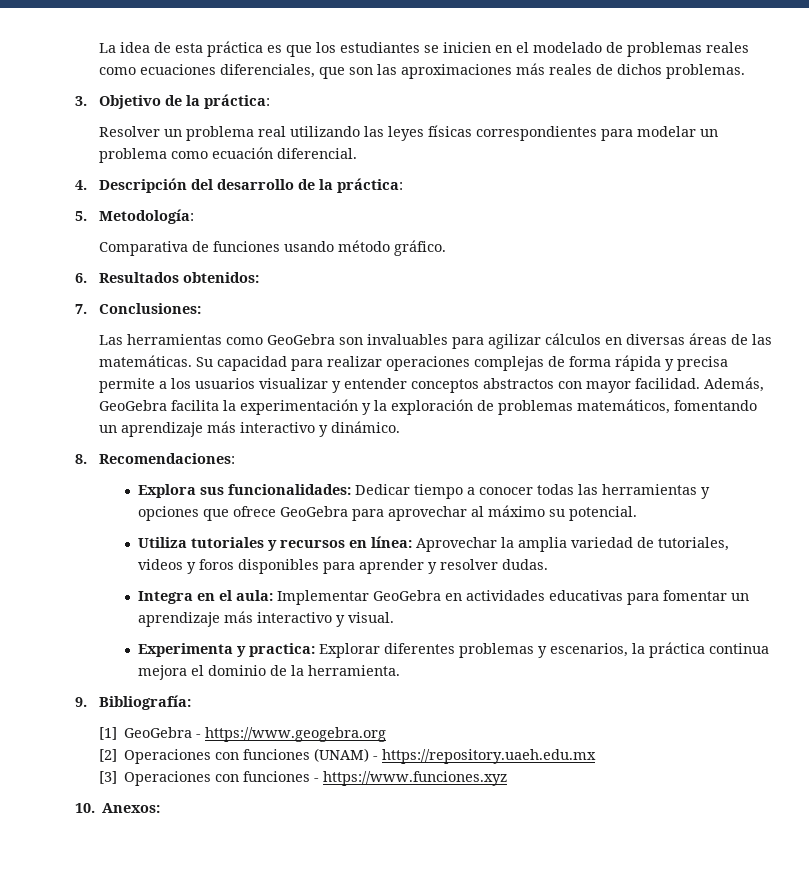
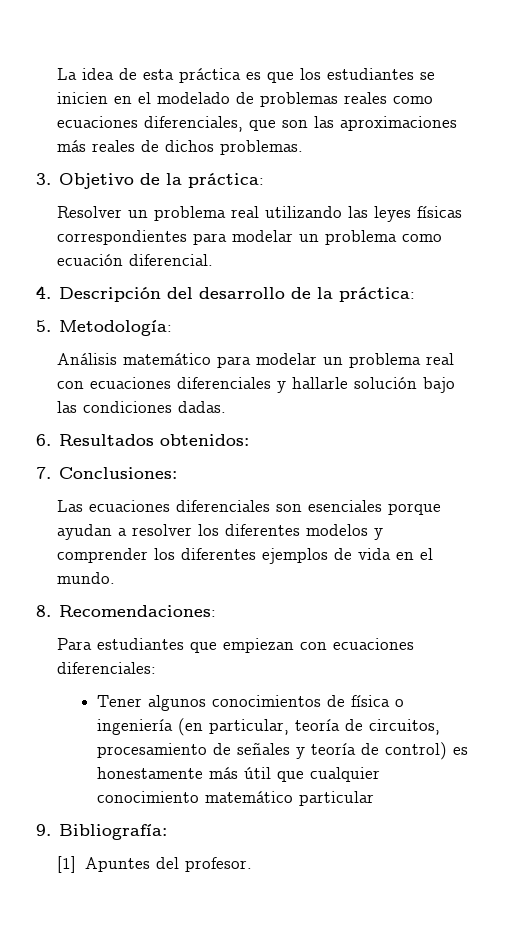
- Comparativa de funciones usando método gráfico.
+ Análisis matemático para modelar un problema real con ecuaciones diferenciales y hallarle solución bajo las condiciones dadas.
- Las herramientas como GeoGebra son invaluables para agilizar cálculos en diversas áreas de las matemáticas. Su capacidad para realizar operaciones complejas de forma rápida y precisa permite a los usuarios visualizar y entender conceptos abstractos con mayor facilidad. Además, GeoGebra facilita la experimentación y la exploración de problemas matemáticos, fomentando un aprendizaje más interactivo y dinámico.
+ Las ecuaciones diferenciales son esenciales porque ayudan a resolver los diferentes modelos y comprender los diferentes ejemplos de vida en el mundo.
  8. Recomendaciones:
- Explora sus funcionalidades: Dedicar tiempo a conocer todas las herramientas y opciones que ofrece GeoGebra para aprovechar al máximo su potencial.
- Utiliza tutoriales y recursos en línea: Aprovechar la amplia variedad de tutoriales, videos y foros disponibles para aprender y resolver dudas.
- Integra en el aula: Implementar GeoGebra en actividades educativas para fomentar un aprendizaje más interactivo y visual.
- Experimenta y practica: Explorar diferentes problemas y escenarios, la práctica continua mejora el dominio de la herramienta.
+ Para estudiantes que empiezan con ecuaciones diferenciales:
+ Tener algunos conocimientos de física o ingeniería (en particular, teoría de circuitos, procesamiento de señales y teoría de control) es honestamente más útil que cualquier conocimiento matemático particular
  9. Bibliografía:
- [1] GeoGebra - https://www.geogebra.org
- [2] Operaciones con funciones (UNAM) - https://repository.uaeh.edu.mx
- [3] Operaciones con funciones - https://www.funciones.xyz
- 10. Anexos:
+ [1] Apuntes del profesor.

